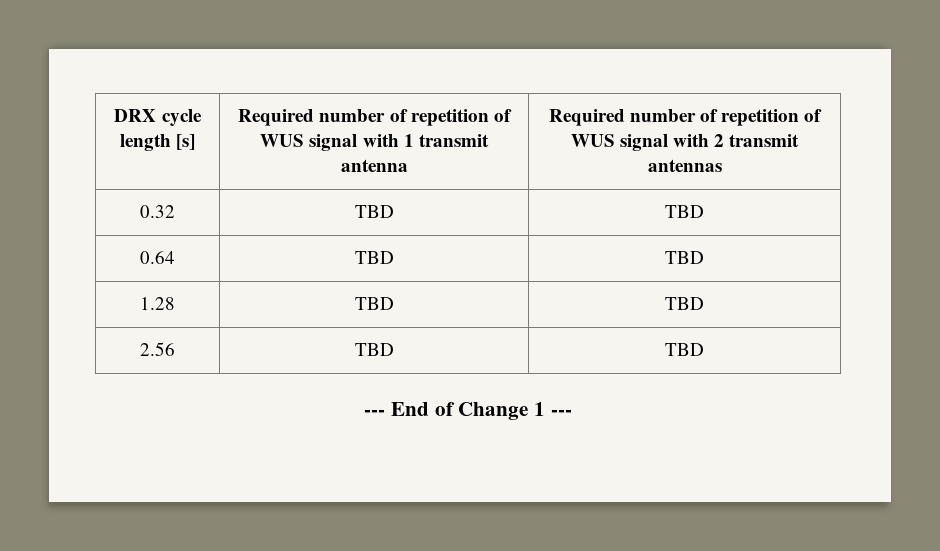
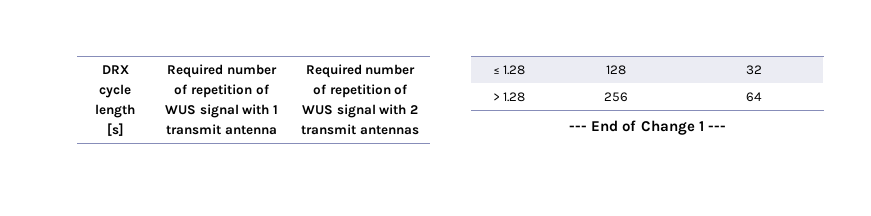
- 0.32 | TBD | TBD
- 0.64 | TBD | TBD
- 1.28 | TBD | TBD
- 2.56 | TBD | TBD
+ ≤ 1.28 | 128 | 32
+ > 1.28 | 256 | 64

